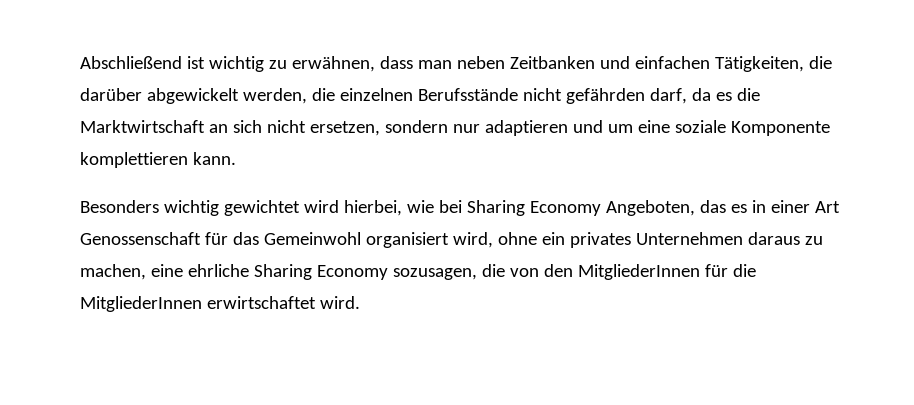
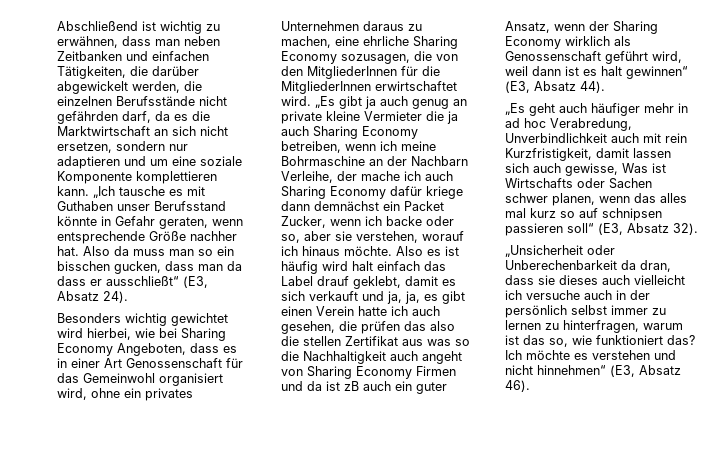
+ „Ich tausche es mit Guthaben unser Berufsstand könnte in Gefahr geraten, wenn entsprechende Größe nachher hat. Also da muss man so ein bisschen gucken, dass man da dass er ausschließt“ (E3, Absatz 24).
- Besonders wichtig gewichtet wird hierbei, wie bei Sharing Economy Angeboten, das es in einer Art Genossenschaft für das Gemeinwohl organisiert wird, ohne ein privates Unternehmen daraus zu machen, eine ehrliche Sharing Economy sozusagen, die von den MitgliederInnen für die MitgliederInnen erwirtschaftet wird.
+ Besonders wichtig gewichtet wird hierbei, wie bei Sharing Economy Angeboten, dass es in einer Art Genossenschaft für das Gemeinwohl organisiert wird, ohne ein privates Unternehmen daraus zu machen, eine ehrliche Sharing Economy sozusagen, die von den MitgliederInnen für die MitgliederInnen erwirtschaftet wird.
+ „Es gibt ja auch genug an private kleine Vermieter die ja auch Sharing Economy betreiben, wenn ich meine Bohrmaschine an der Nachbarn Verleihe, der mache ich auch Sharing Economy dafür kriege dann demnächst ein Packet Zucker, wenn ich backe oder so, aber sie verstehen, worauf ich hinaus möchte. Also es ist häufig wird halt einfach das Label drauf geklebt, damit es sich verkauft und ja, ja, es gibt einen Verein hatte ich auch gesehen, die prüfen das also die stellen Zertifikat aus was so die Nachhaltigkeit auch angeht von Sharing Economy Firmen und da ist zB auch ein guter Ansatz, wenn der Sharing Economy wirklich als Genossenschaft geführt wird, weil dann ist es halt gewinnen“ (E3, Absatz 44).
+ „Es geht auch häufiger mehr in ad hoc Verabredung, Unverbindlichkeit auch mit rein Kurzfristigkeit, damit lassen sich auch gewisse, Was ist Wirtschafts oder Sachen schwer planen, wenn das alles mal kurz so auf schnipsen passieren soll“ (E3, Absatz 32).
+ „Unsicherheit oder Unberechenbarkeit da dran, dass sie dieses auch vielleicht ich versuche auch in der persönlich selbst immer zu lernen zu hinterfragen, warum ist das so, wie funktioniert das? Ich möchte es verstehen und nicht hinnehmen“ (E3, Absatz 46).

